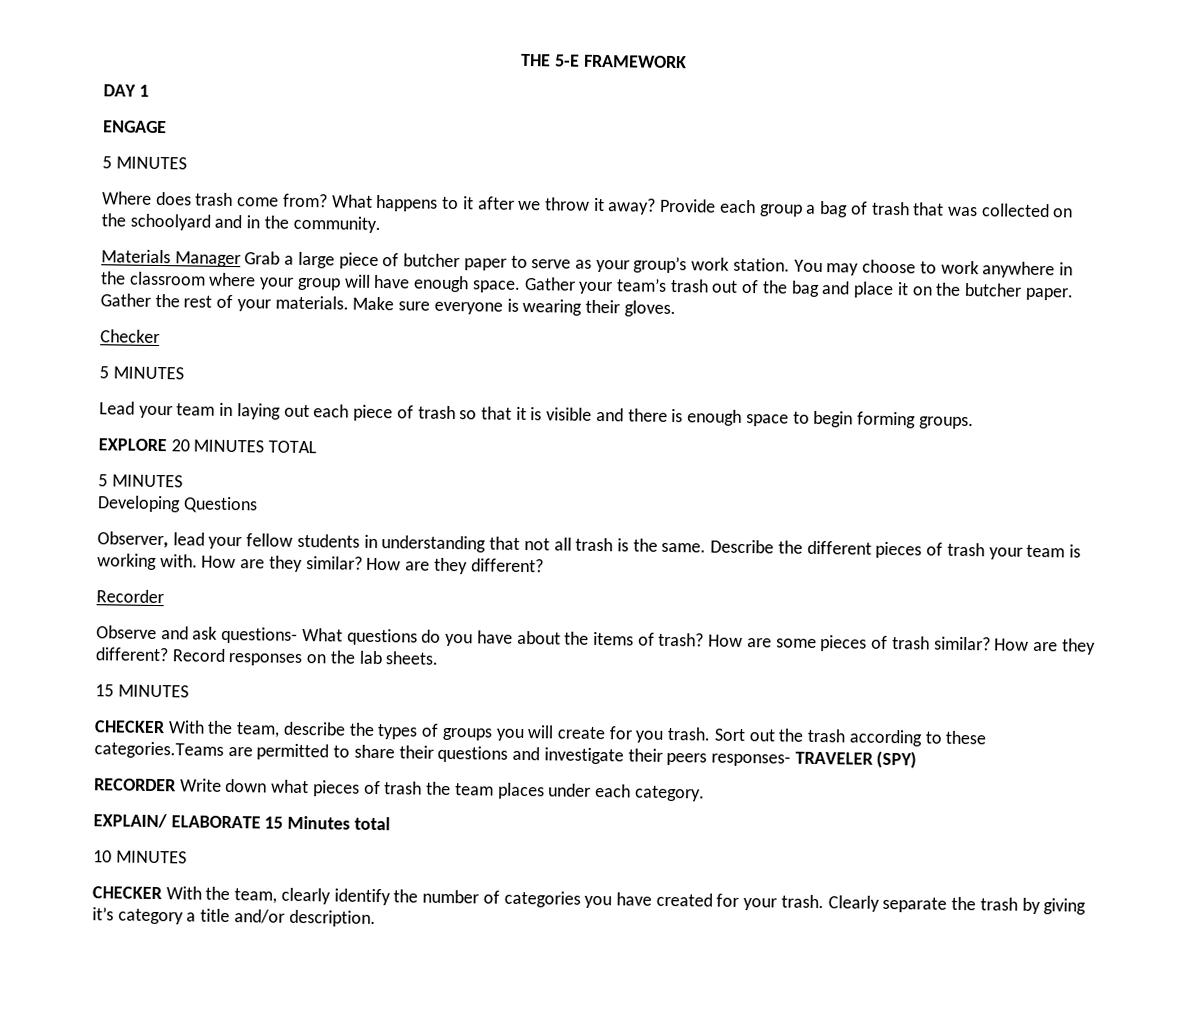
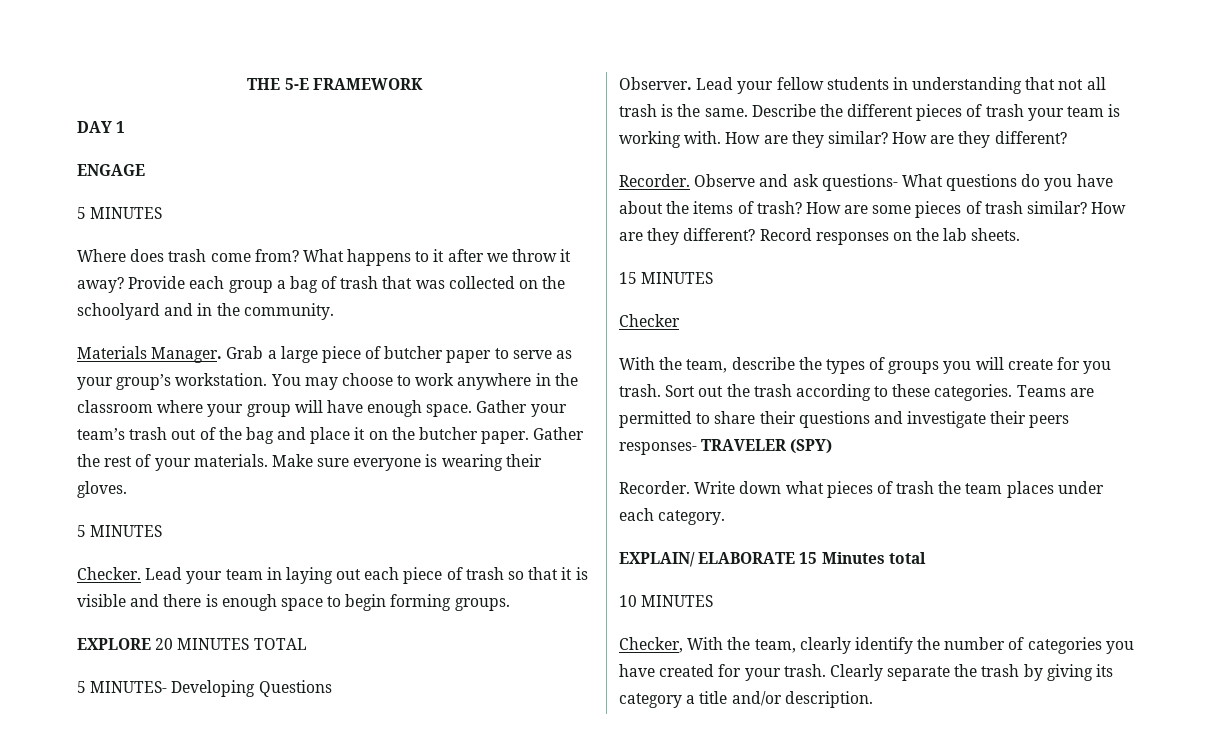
- Materials Manager Grab a large piece of butcher paper to serve as your group’s work station.
+ Materials Manager. Grab a large piece of butcher paper to serve as your group’s workstation.
  Make sure everyone is wearing their gloves.
- Checker
  5 MINUTES
- Lead your team in laying out each piece of trash so that it is visible and there is enough space to begin forming groups.
+ Checker. Lead your team in laying out each piece of trash so that it is visible and there is enough space to begin forming groups.
  EXPLORE 20 MINUTES TOTAL
- 5 MINUTES
- Developing Questions
+ 5 MINUTES- Developing Questions
- Observer, lead your fellow students in understanding that not all trash is the same.
+ Observer. Lead your fellow students in understanding that not all trash is the same.
- Recorder
- Observe and ask questions- What questions do you have about the items of trash?
+ Recorder. Observe and ask questions- What questions do you have about the items of trash?
- CHECKER With the team, describe the types of groups you will create for you trash.
+ Checker
+ With the team, describe the types of groups you will create for you trash.
- Sort out the trash according to these categories.Teams are permitted to share their questions and investigate their peers responses- TRAVELER (SPY)
+ Sort out the trash according to these categories. Teams are permitted to share their questions and investigate their peers responses- TRAVELER (SPY)
- RECORDER Write down what pieces of trash the team places under each category.
+ Recorder. Write down what pieces of trash the team places under each category.
- CHECKER With the team, clearly identify the number of categories you have created for your trash.
+ Checker, With the team, clearly identify the number of categories you have created for your trash.
- Clearly separate the trash by giving it’s category a title and/or description.
+ Clearly separate the trash by giving its category a title and/or description.

